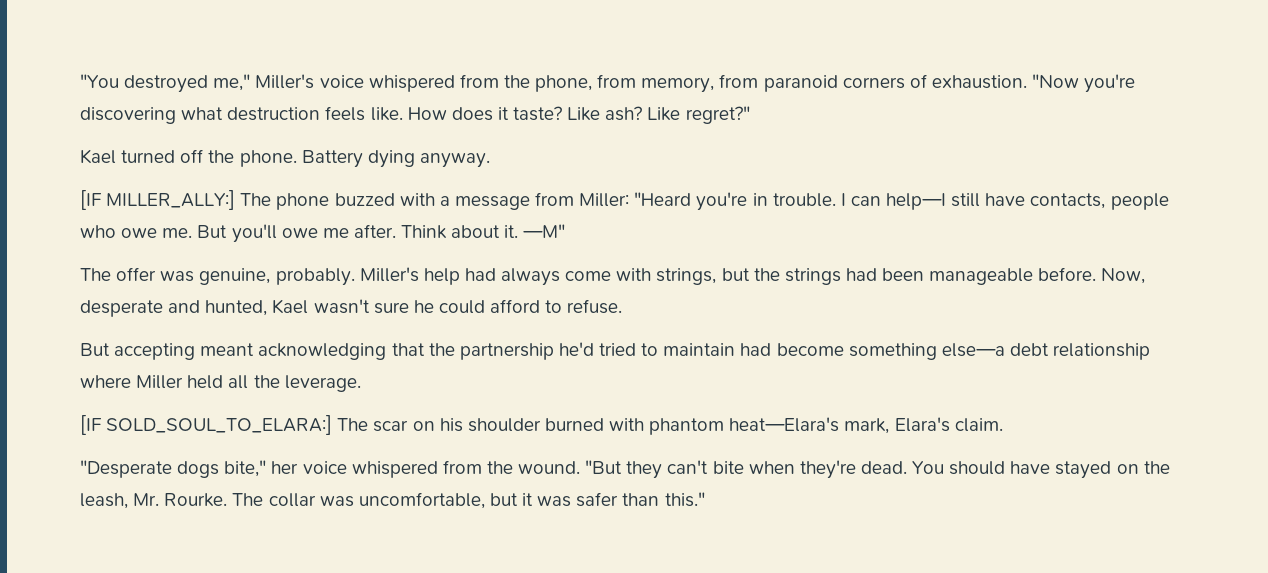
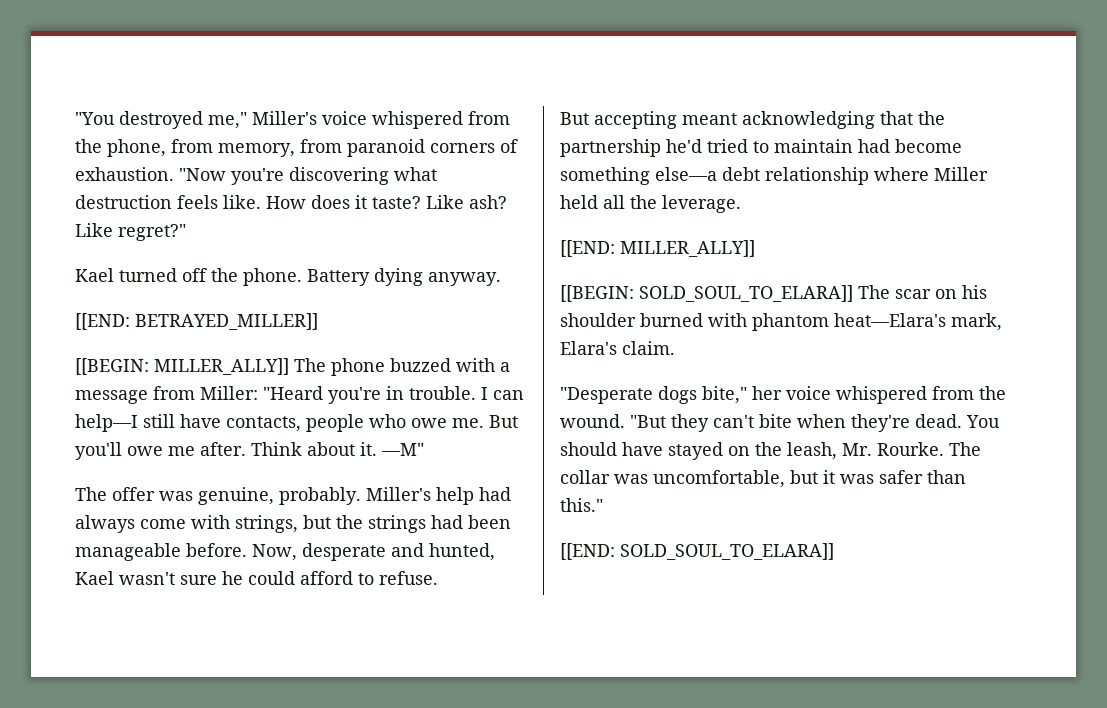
- [IF MILLER_ALLY:] The phone buzzed with a message from Miller: "Heard you're in trouble.
+ [[END: BETRAYED_MILLER]]
+ [[BEGIN: MILLER_ALLY]] The phone buzzed with a message from Miller: "Heard you're in trouble.
- [IF SOLD_SOUL_TO_ELARA:] The scar on his shoulder burned with phantom heat—Elara's mark, Elara's claim.
+ [[END: MILLER_ALLY]]
+ [[BEGIN: SOLD_SOUL_TO_ELARA]] The scar on his shoulder burned with phantom heat—Elara's mark, Elara's claim.
+ [[END: SOLD_SOUL_TO_ELARA]]

